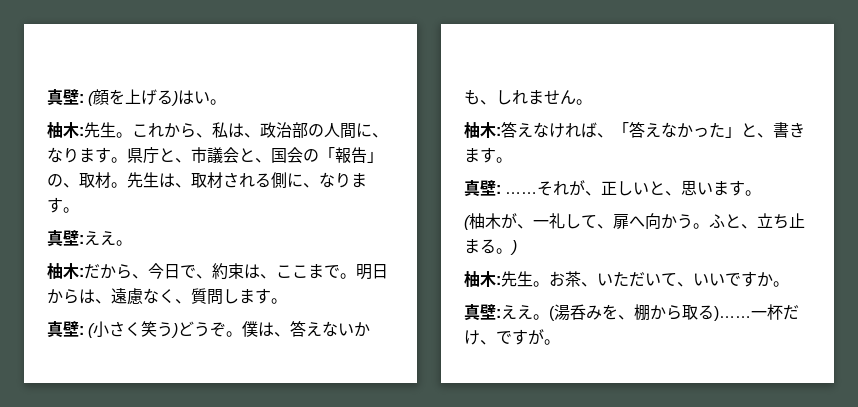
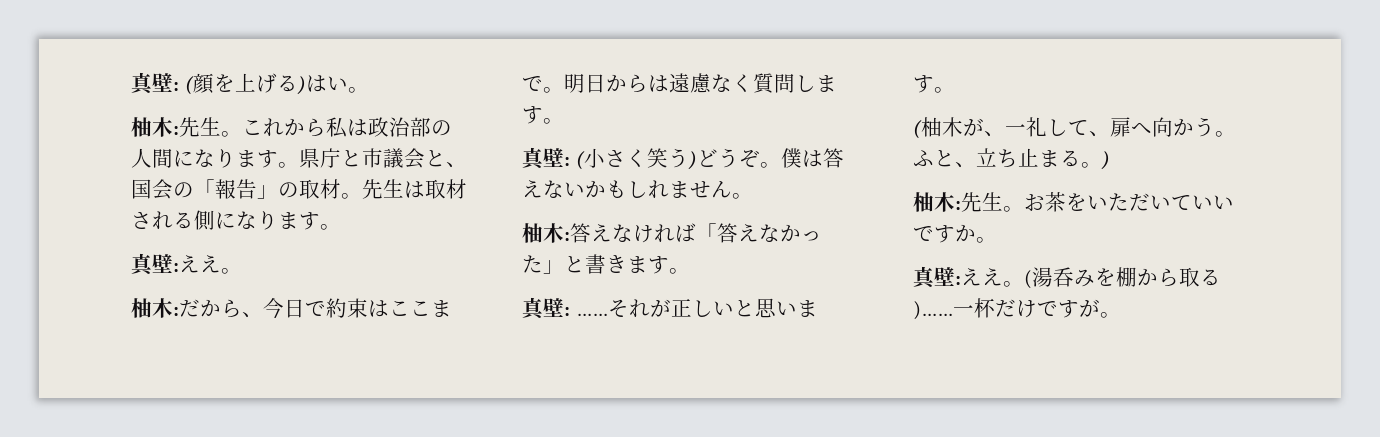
- これから、私は、政治部の人間に、なります。
+ これから私は政治部の人間になります。
- 県庁と、市議会と、国会の「報告」の、取材。
+ 県庁と市議会と、国会の「報告」の取材。
- 先生は、取材される側に、なります。
+ 先生は取材される側になります。
- 柚木:だから、今日で、約束は、ここまで。
+ 柚木:だから、今日で約束はここまで。
- 明日からは、遠慮なく、質問します。
+ 明日からは遠慮なく質問します。
- 僕は、答えないかも、しれません。
+ 僕は答えないかもしれません。
- 柚木:答えなければ、「答えなかった」と、書きます。
+ 柚木:答えなければ「答えなかった」と書きます。
- それが、正しいと、思います。
+ それが正しいと思います。
- お茶、いただいて、いいですか。
+ お茶をいただいていいですか。
- (湯呑みを、棚から取る)……
+ (湯呑みを棚から取る)……
- 一杯だけ、ですが。
+ 一杯だけですが。

